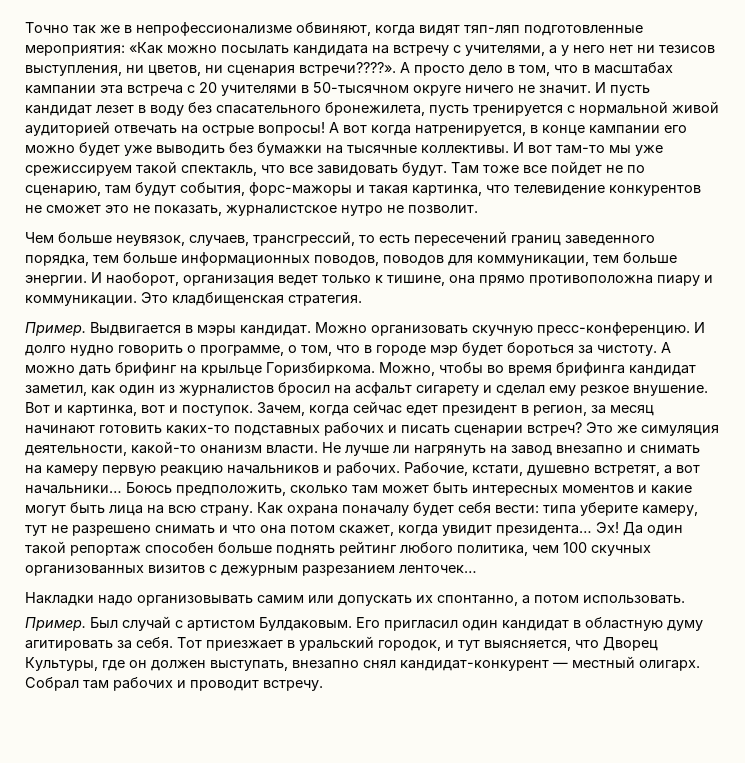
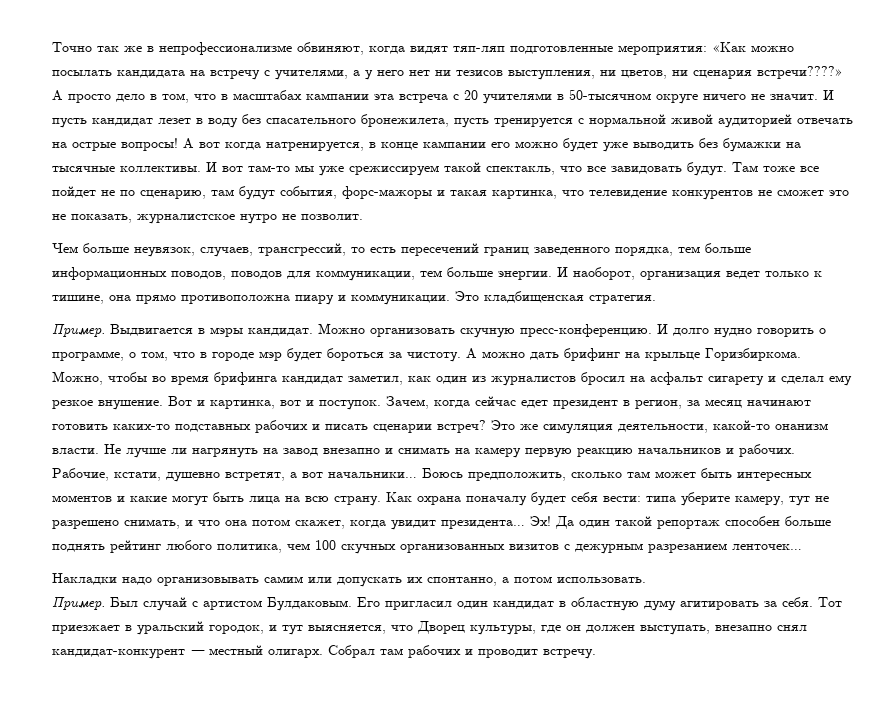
- Точно так же в непрофессионализме обвиняют, когда видят тяп-ляп подготовленные мероприятия: «Как можно посылать кандидата на встречу с учителями, а у него нет ни тезисов выступления, ни цветов, ни сценария встречи????».
+ Точно так же в непрофессионализме обвиняют, когда видят тяп-ляп подготовленные мероприятия: «Как можно посылать кандидата на встречу с учителями, а у него нет ни тезисов выступления, ни цветов, ни сценария встречи????»
- Как охрана поначалу будет себя вести: типа уберите камеру, тут не разрешено снимать и что она потом скажет, когда увидит президента…
+ Как охрана поначалу будет себя вести: типа уберите камеру, тут не разрешено снимать, и что она потом скажет, когда увидит президента…
- Тот приезжает в уральский городок, и тут выясняется, что Дворец Культуры, где он должен выступать, внезапно снял кандидат-конкурент — местный олигарх.
+ Тот приезжает в уральский городок, и тут выясняется, что Дворец культуры, где он должен выступать, внезапно снял кандидат-конкурент — местный олигарх.

